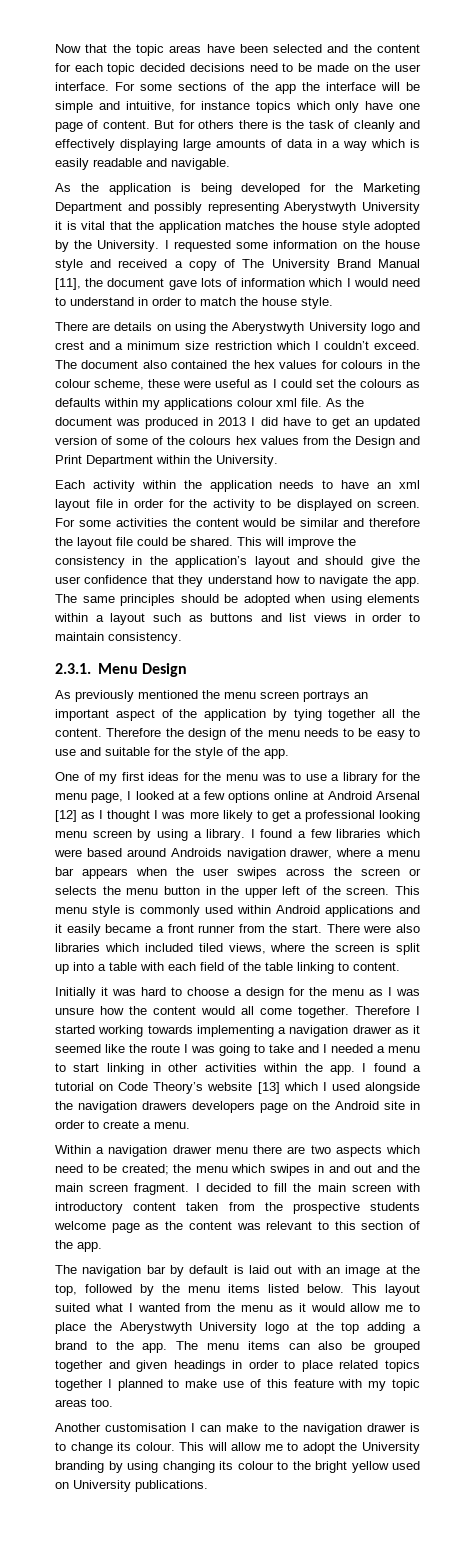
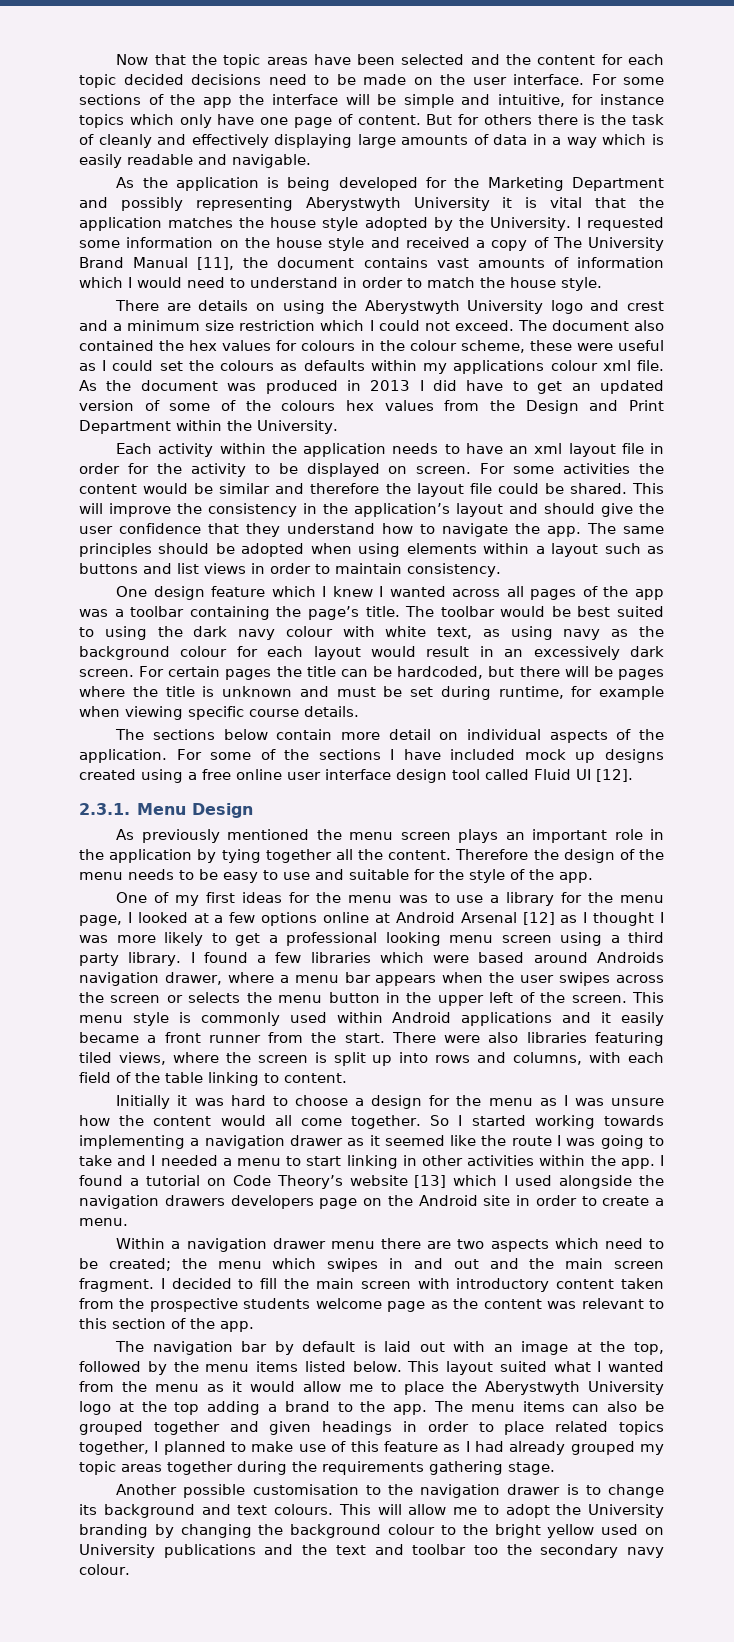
- I requested some information on the house style and received a copy of The University Brand Manual [11], the document gave lots of information which I would need to understand in order to match the house style.
+ I requested some information on the house style and received a copy of The University Brand Manual [11], the document contains vast amounts of information which I would need to understand in order to match the house style.
- There are details on using the Aberystwyth University logo and crest and a minimum size restriction which I couldn’t exceed.
+ There are details on using the Aberystwyth University logo and crest and a minimum size restriction which I could not exceed.
+ One design feature which I knew I wanted across all pages of the app was a toolbar containing the page’s title. The toolbar would be best suited to using the dark navy colour with white text, as using navy as the background colour for each layout would result in an excessively dark screen. For certain pages the title can be hardcoded, but there will be pages where the title is unknown and must be set during runtime, for example when viewing specific course details.
+ The sections below contain more detail on individual aspects of the application. For some of the sections I have included mock up designs created using a free online user interface design tool called Fluid UI [12].
- As previously mentioned the menu screen portrays an important aspect of the application by tying together all the content.
+ As previously mentioned the menu screen plays an important role in the application by tying together all the content.
- One of my first ideas for the menu was to use a library for the menu page, I looked at a few options online at Android Arsenal [12] as I thought I was more likely to get a professional looking menu screen by using a library.
+ One of my first ideas for the menu was to use a library for the menu page, I looked at a few options online at Android Arsenal [12] as I thought I was more likely to get a professional looking menu screen using a third party library.
- There were also libraries which included tiled views, where the screen is split up into a table with each field of the table linking to content.
+ There were also libraries featuring tiled views, where the screen is split up into rows and columns, with each field of the table linking to content.
- Therefore I started working towards implementing a navigation drawer as it seemed like the route I was going to take and I needed a menu to start linking in other activities within the app.
+ So I started working towards implementing a navigation drawer as it seemed like the route I was going to take and I needed a menu to start linking in other activities within the app.
- The menu items can also be grouped together and given headings in order to place related topics together I planned to make use of this feature with my topic areas too.
- Another customisation I can make to the navigation drawer is to change its colour.
+ The menu items can also be grouped together and given headings in order to place related topics together, I planned to make use of this feature as I had already grouped my topic areas together during the requirements gathering stage.
+ Another possible customisation to the navigation drawer is to change its background and text colours.
- This will allow me to adopt the University branding by using changing its colour to the bright yellow used on University publications.
+ This will allow me to adopt the University branding by changing the background colour to the bright yellow used on University publications and the text and toolbar too the secondary navy colour.

